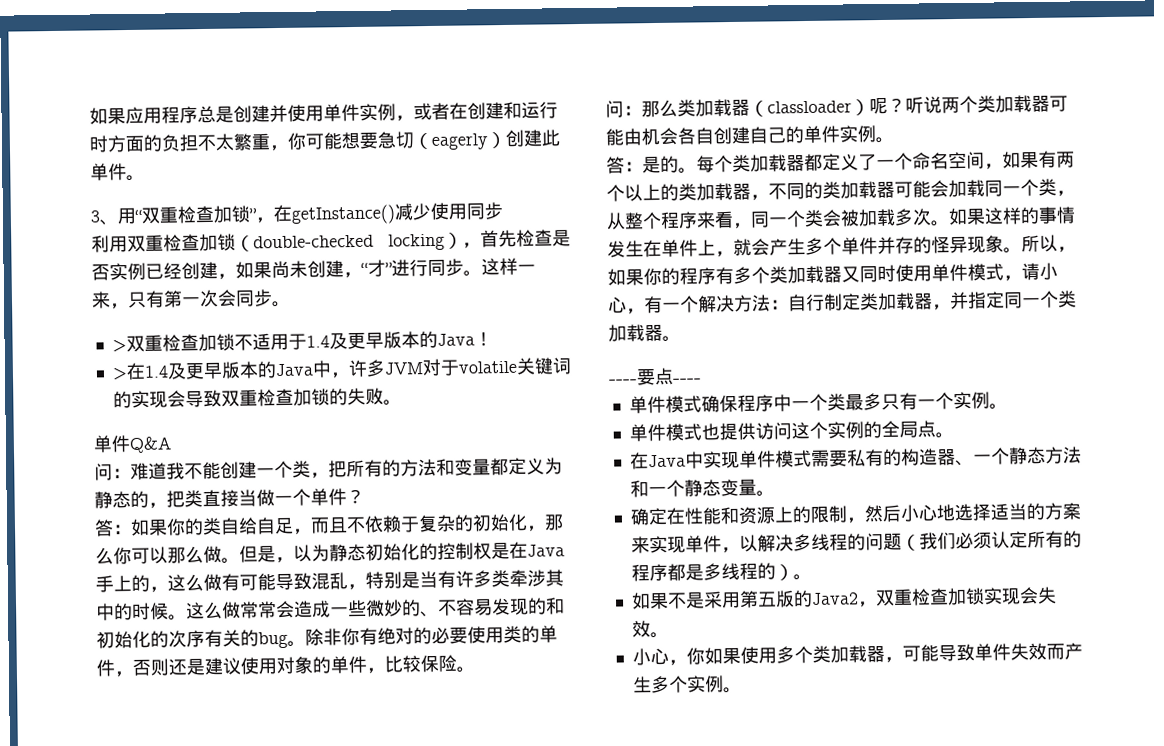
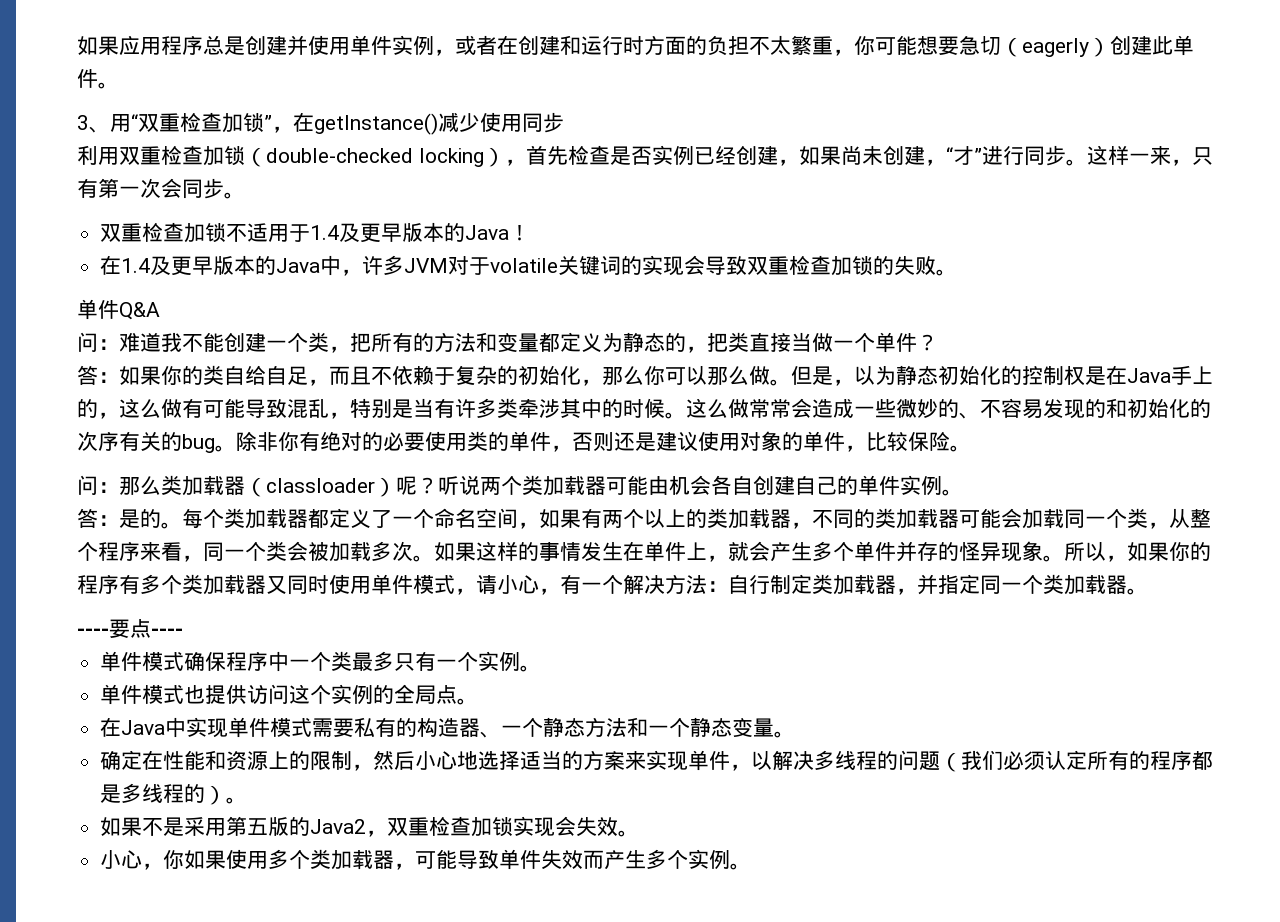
- >双重检查加锁不适用于1.4及更早版本的Java！
+ 双重检查加锁不适用于1.4及更早版本的Java！
- >在1.4及更早版本的Java中，许多JVM对于volatile关键词的实现会导致双重检查加锁的失败。
+ 在1.4及更早版本的Java中，许多JVM对于volatile关键词的实现会导致双重检查加锁的失败。

